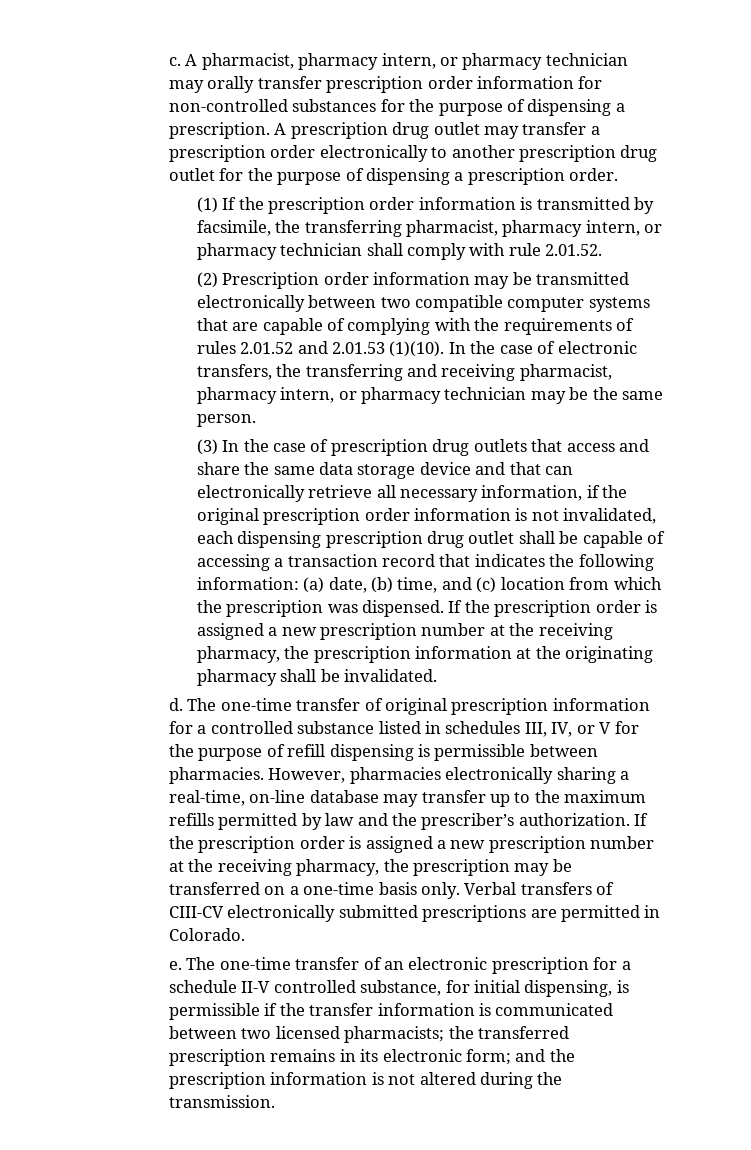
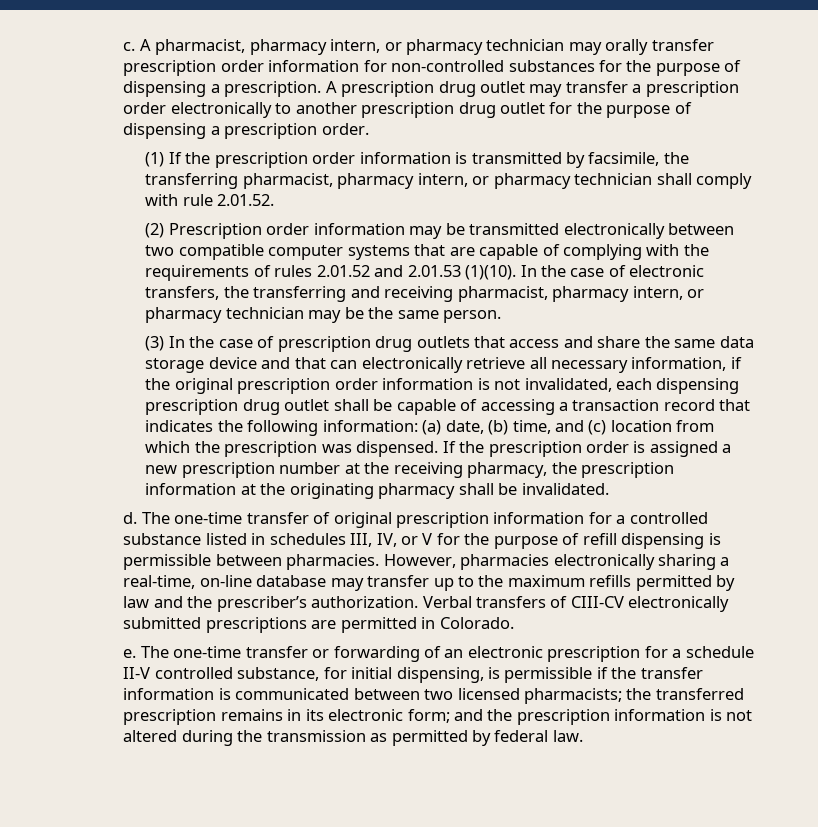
- If the prescription order is assigned a new prescription number at the receiving pharmacy, the prescription may be transferred on a one-time basis only.
- The one-time transfer of an electronic prescription for a schedule II-V controlled substance, for initial dispensing, is permissible if the transfer information is communicated between two licensed pharmacists; the transferred prescription remains in its electronic form; and the prescription information is not altered during the transmission.
+ The one-time transfer or forwarding of an electronic prescription for a schedule II-V controlled substance, for initial dispensing, is permissible if the transfer information is communicated between two licensed pharmacists; the transferred prescription remains in its electronic form; and the prescription information is not altered during the transmission as permitted by federal law.

